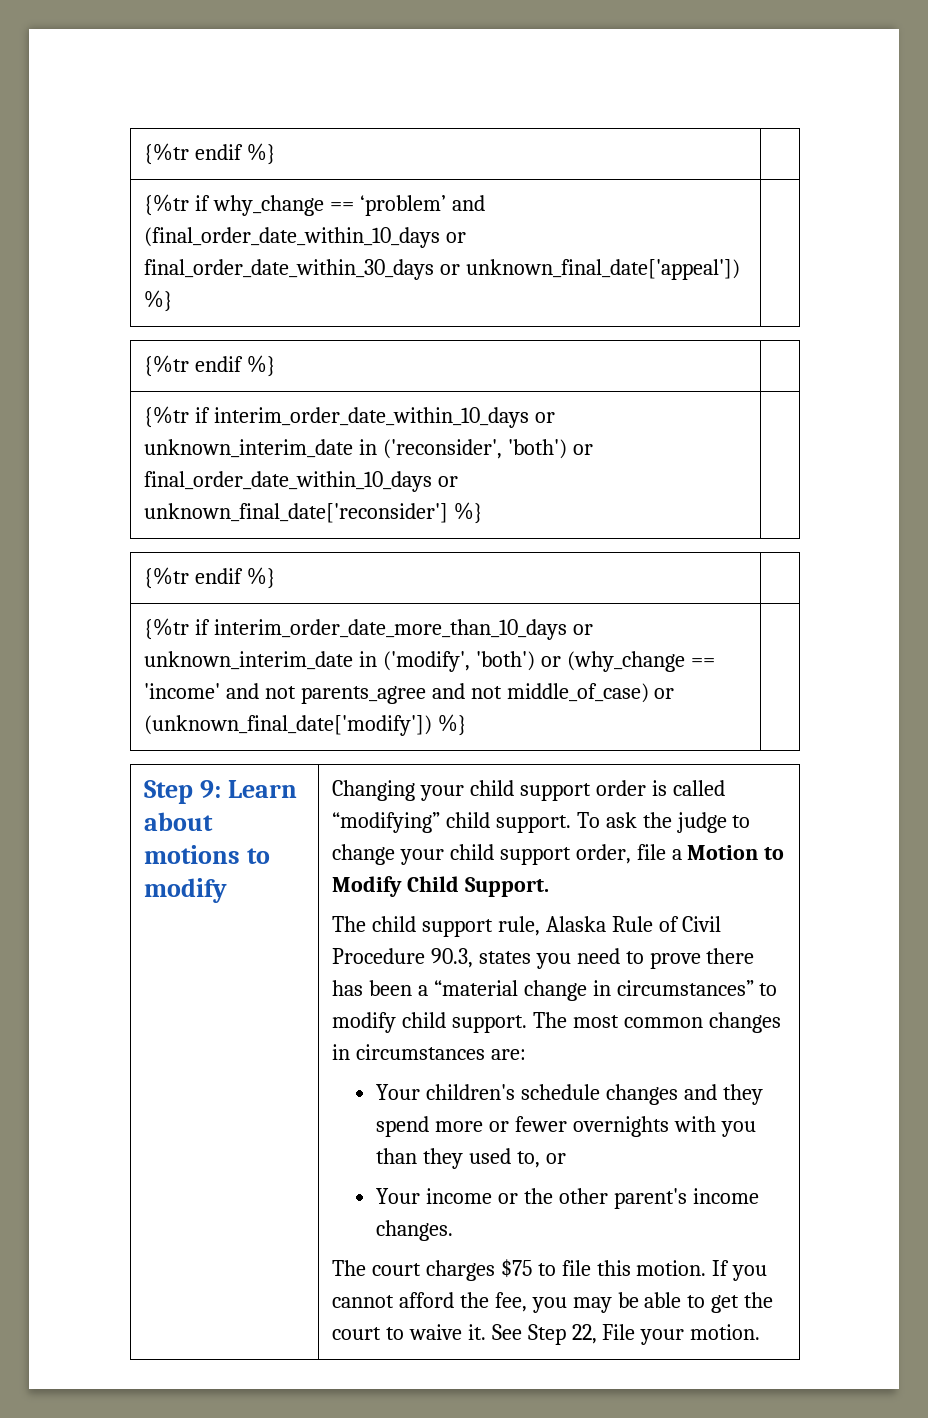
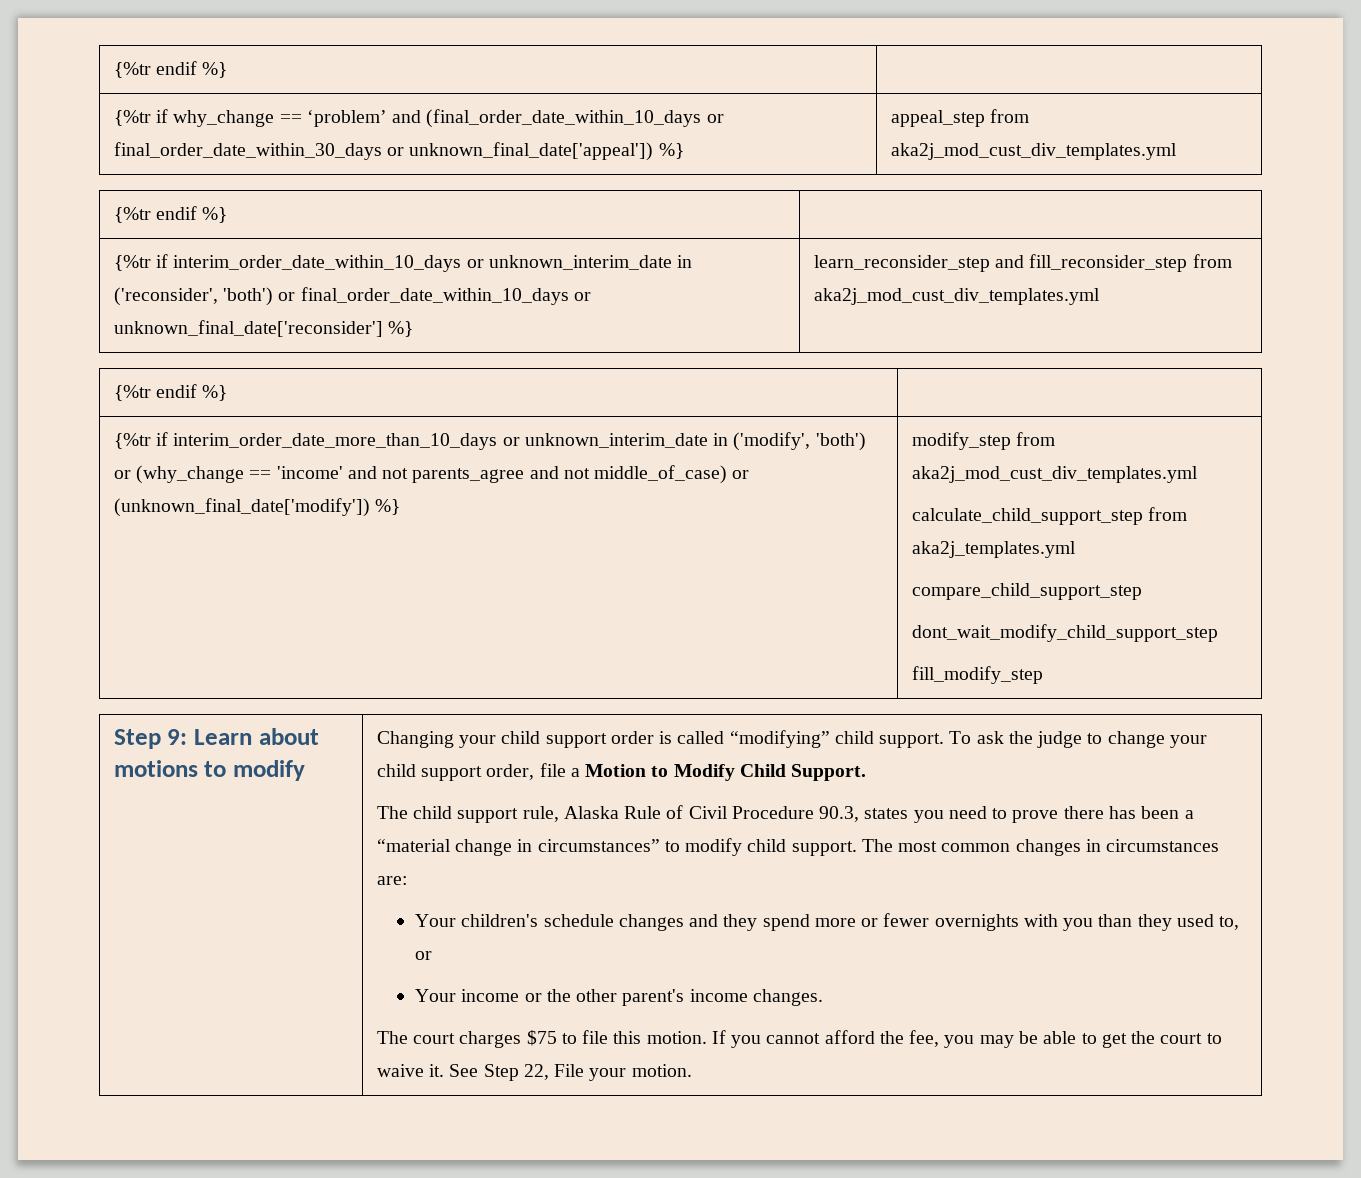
- {%tr if why_change == ‘problem’ and (final_order_date_within_10_days or final_order_date_within_30_days or unknown_final_date['appeal']) %} |
+ {%tr if why_change == ‘problem’ and (final_order_date_within_10_days or final_order_date_within_30_days or unknown_final_date['appeal']) %} | appeal_step from aka2j_mod_cust_div_templates.yml
- {%tr if interim_order_date_within_10_days or unknown_interim_date in ('reconsider', 'both') or final_order_date_within_10_days or unknown_final_date['reconsider'] %} |
+ {%tr if interim_order_date_within_10_days or unknown_interim_date in ('reconsider', 'both') or final_order_date_within_10_days or unknown_final_date['reconsider'] %} | learn_reconsider_step and fill_reconsider_step from aka2j_mod_cust_div_templates.yml
- {%tr if interim_order_date_more_than_10_days or unknown_interim_date in ('modify', 'both') or (why_change == 'income' and not parents_agree and not middle_of_case) or (unknown_final_date['modify']) %} |
+ {%tr if interim_order_date_more_than_10_days or unknown_interim_date in ('modify', 'both') or (why_change == 'income' and not parents_agree and not middle_of_case) or (unknown_final_date['modify']) %} | modify_step from aka2j_mod_cust_div_templates.yml
+ calculate_child_support_step from aka2j_templates.yml
+ compare_child_support_step
+ dont_wait_modify_child_support_step
+ fill_modify_step

